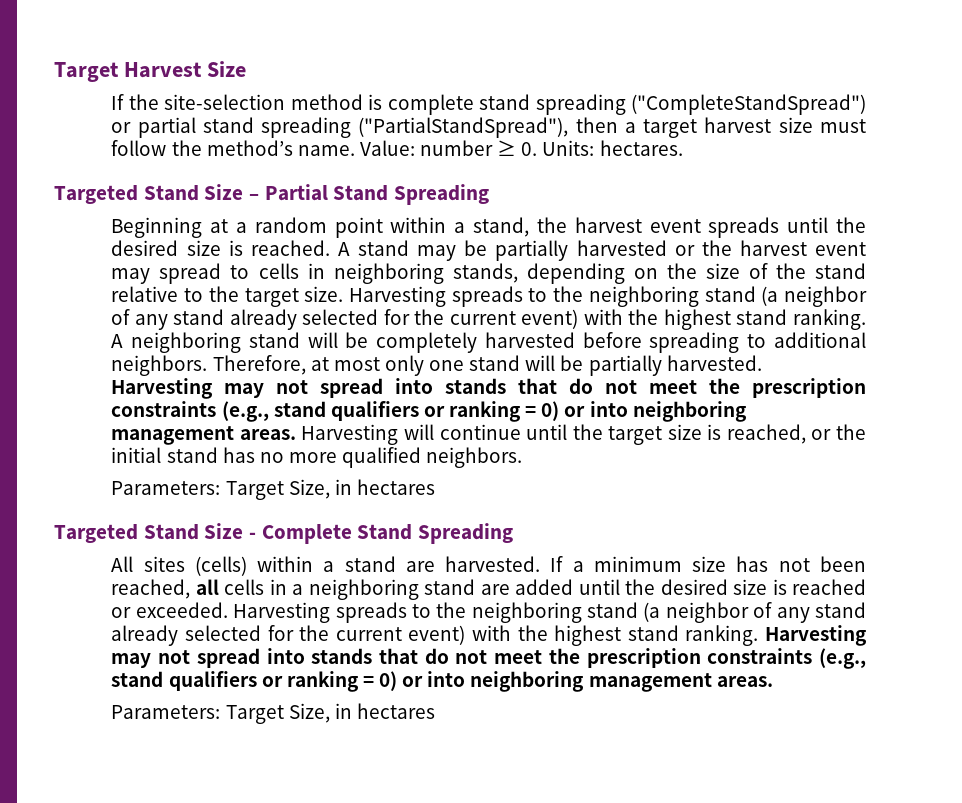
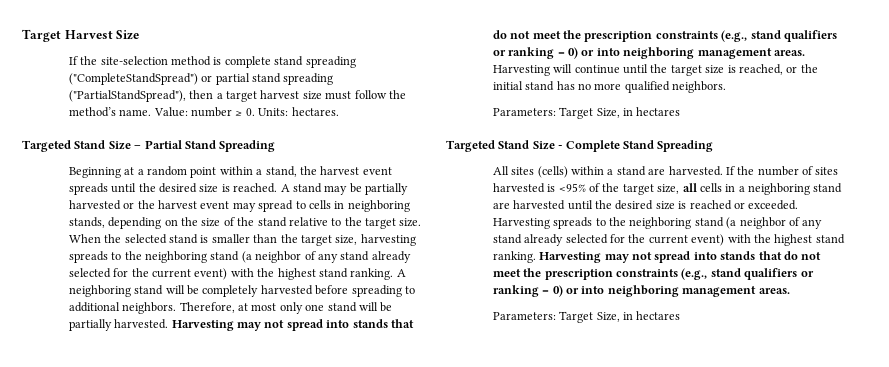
- A stand may be partially harvested or the harvest event may spread to cells in neighboring stands, depending on the size of the stand relative to the target size. Harvesting spreads to the neighboring stand (a neighbor of any stand already selected for the current event) with the highest stand ranking.
+ A stand may be partially harvested or the harvest event may spread to cells in neighboring stands, depending on the size of the stand relative to the target size. When the selected stand is smaller than the target size, harvesting spreads to the neighboring stand (a neighbor of any stand already selected for the current event) with the highest stand ranking.
- If a minimum size has not been reached, all cells in a neighboring stand are added until the desired size is reached or exceeded.
+ If the number of sites harvested is <95% of the target size, all cells in a neighboring stand are harvested until the desired size is reached or exceeded.

